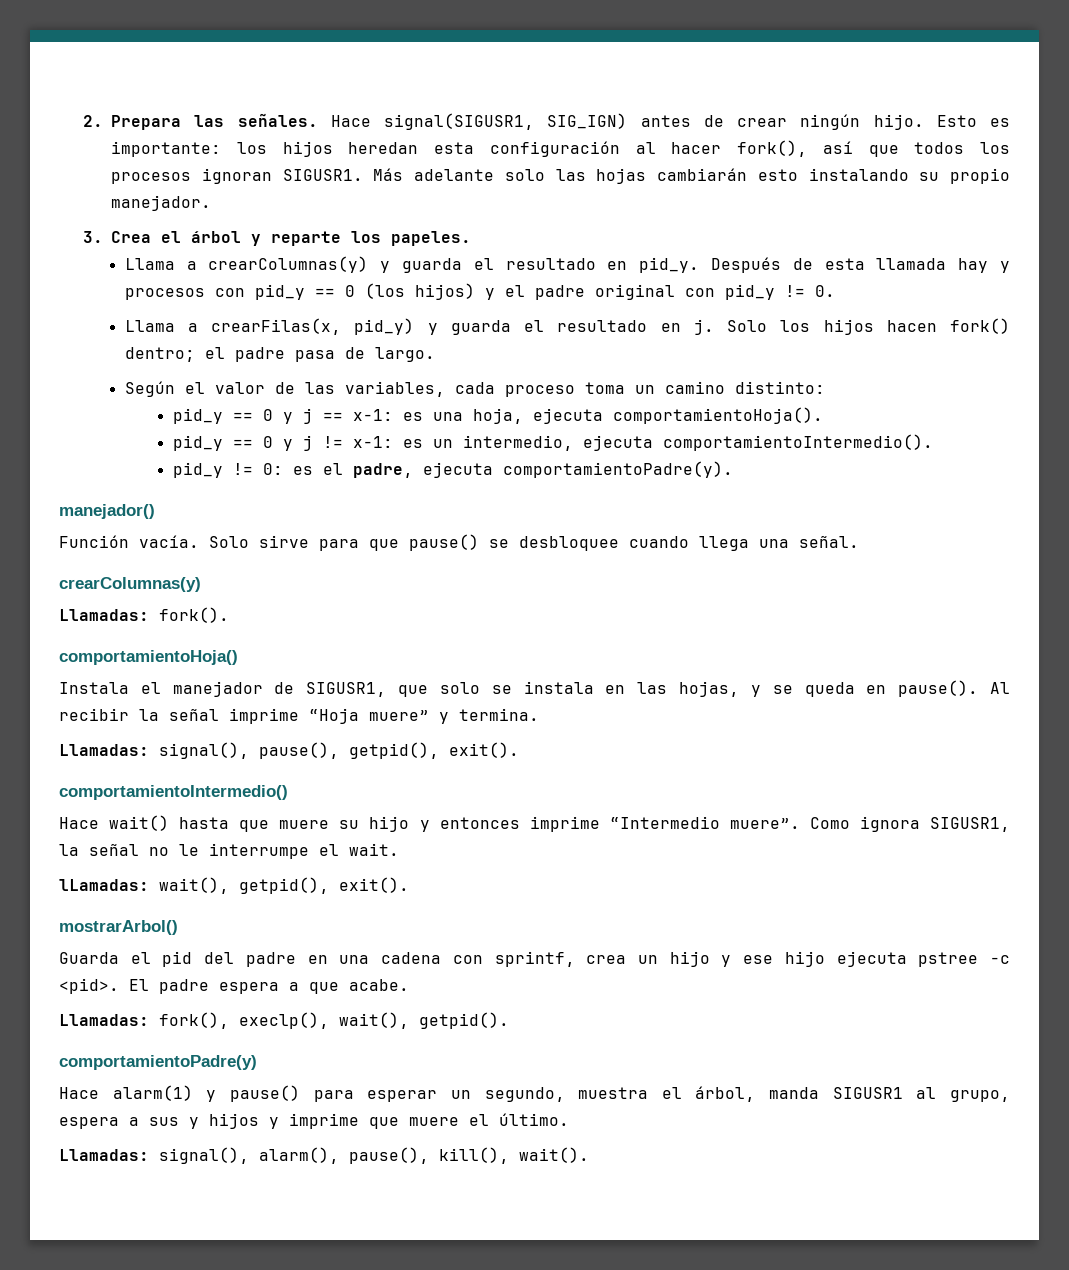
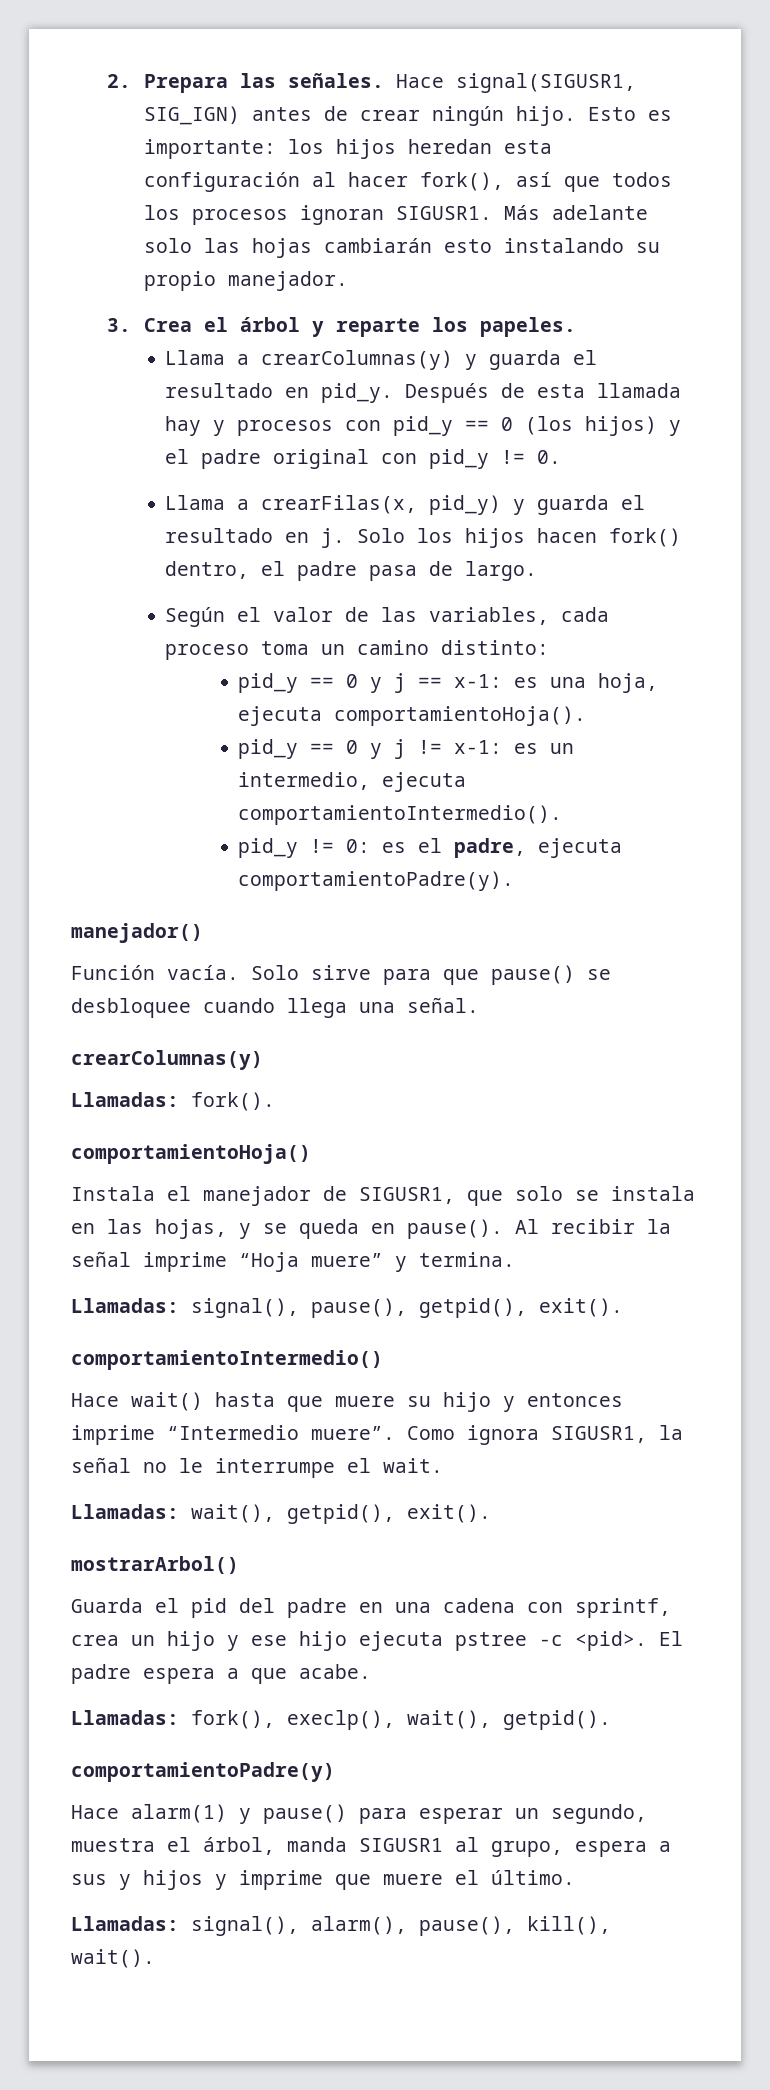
- Solo los hijos hacen fork() dentro; el padre pasa de largo.
+ Solo los hijos hacen fork() dentro, el padre pasa de largo.
- lLamadas: wait(), getpid(), exit().
+ Llamadas: wait(), getpid(), exit().

